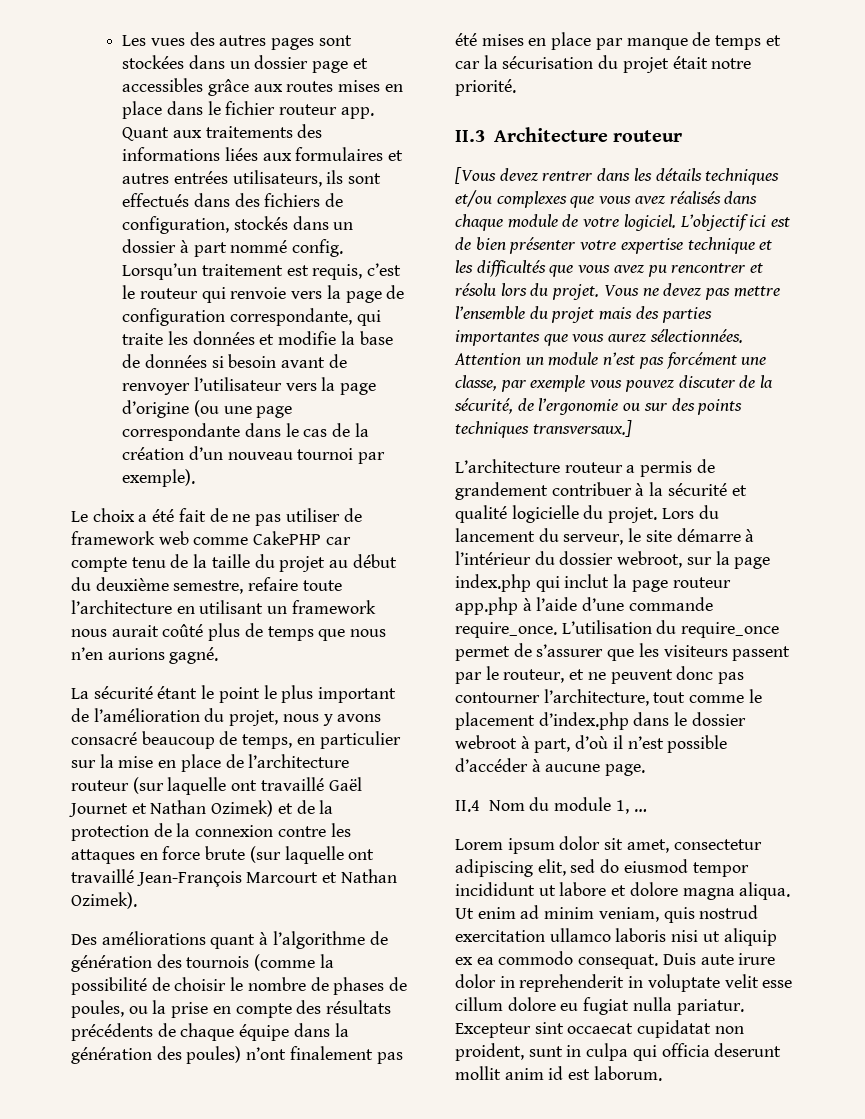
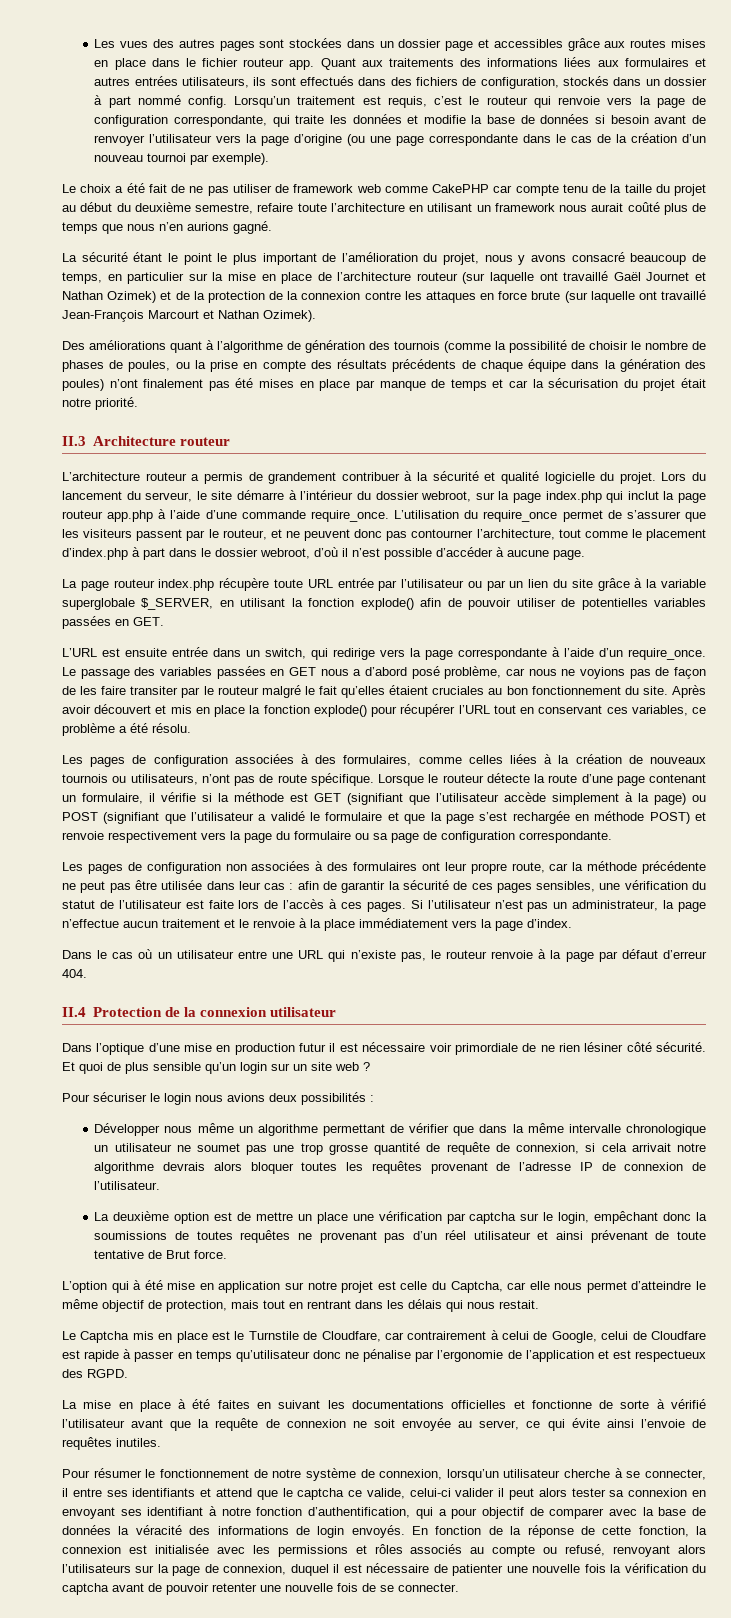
- [Vous devez rentrer dans les détails techniques et/ou complexes que vous avez réalisés dans chaque module de votre logiciel. L’objectif ici est de bien présenter votre expertise technique et les difficultés que vous avez pu rencontrer et résolu lors du projet. Vous ne devez pas mettre l’ensemble du projet mais des parties importantes que vous aurez sélectionnées. Attention un module n’est pas forcément une classe, par exemple vous pouvez discuter de la sécurité, de l’ergonomie ou sur des points techniques transversaux.]
- L’utilisation du require_once permet de s’assurer que les visiteurs passent par le routeur, et ne peuvent donc pas contourner l’architecture, tout comme le placement d’index.php dans le dossier webroot à part, d’où il n’est possible d’accéder à aucune page.
+ L’utilisation du require_once permet de s’assurer que les visiteurs passent par le routeur, et ne peuvent donc pas contourner l’architecture, tout comme le placement d’index.php à part dans le dossier webroot, d’où il n’est possible d’accéder à aucune page.
- II.4 Nom du module 1, …
- Lorem ipsum dolor sit amet, consectetur adipiscing elit, sed do eiusmod tempor incididunt ut labore et dolore magna aliqua. Ut enim ad minim veniam, quis nostrud exercitation ullamco laboris nisi ut aliquip ex ea commodo consequat. Duis aute irure dolor in reprehenderit in voluptate velit esse cillum dolore eu fugiat nulla pariatur. Excepteur sint occaecat cupidatat non proident, sunt in culpa qui officia deserunt mollit anim id est laborum.
+ La page routeur index.php récupère toute URL entrée par l’utilisateur ou par un lien du site grâce à la variable superglobale $_SERVER, en utilisant la fonction explode() afin de pouvoir utiliser de potentielles variables passées en GET.
+ L’URL est ensuite entrée dans un switch, qui redirige vers la page correspondante à l’aide d’un require_once. Le passage des variables passées en GET nous a d’abord posé problème, car nous ne voyions pas de façon de les faire transiter par le routeur malgré le fait qu’elles étaient cruciales au bon fonctionnement du site. Après avoir découvert et mis en place la fonction explode() pour récupérer l’URL tout en conservant ces variables, ce problème a été résolu.
+ Les pages de configuration associées à des formulaires, comme celles liées à la création de nouveaux tournois ou utilisateurs, n’ont pas de route spécifique. Lorsque le routeur détecte la route d’une page contenant un formulaire, il vérifie si la méthode est GET (signifiant que l’utilisateur accède simplement à la page) ou POST (signifiant que l’utilisateur a validé le formulaire et que la page s’est rechargée en méthode POST) et renvoie respectivement vers la page du formulaire ou sa page de configuration correspondante.
+ Les pages de configuration non associées à des formulaires ont leur propre route, car la méthode précédente ne peut pas être utilisée dans leur cas : afin de garantir la sécurité de ces pages sensibles, une vérification du statut de l’utilisateur est faite lors de l’accès à ces pages. Si l’utilisateur n’est pas un administrateur, la page n’effectue aucun traitement et le renvoie à la place immédiatement vers la page d’index.
+ Dans le cas où un utilisateur entre une URL qui n’existe pas, le routeur renvoie à la page par défaut d’erreur 404.
+ II.4 Protection de la connexion utilisateur
+ Dans l’optique d’une mise en production futur il est nécessaire voir primordiale de ne rien lésiner côté sécurité. Et quoi de plus sensible qu’un login sur un site web ?
+ Pour sécuriser le login nous avions deux possibilités :
+ Développer nous même un algorithme permettant de vérifier que dans la même intervalle chronologique un utilisateur ne soumet pas une trop grosse quantité de requête de connexion, si cela arrivait notre algorithme devrais alors bloquer toutes les requêtes provenant de l’adresse IP de connexion de l’utilisateur.
+ La deuxième option est de mettre un place une vérification par captcha sur le login, empêchant donc la soumissions de toutes requêtes ne provenant pas d’un réel utilisateur et ainsi prévenant de toute tentative de Brut force.
+ L’option qui à été mise en application sur notre projet est celle du Captcha, car elle nous permet d’atteindre le même objectif de protection, mais tout en rentrant dans les délais qui nous restait.
+ Le Captcha mis en place est le Turnstile de Cloudfare, car contrairement à celui de Google, celui de Cloudfare est rapide à passer en temps qu’utilisateur donc ne pénalise par l’ergonomie de l’application et est respectueux des RGPD.
+ La mise en place à été faites en suivant les documentations officielles et fonctionne de sorte à vérifié l’utilisateur avant que la requête de connexion ne soit envoyée au server, ce qui évite ainsi l’envoie de requêtes inutiles.
+ Pour résumer le fonctionnement de notre système de connexion, lorsqu’un utilisateur cherche à se connecter, il entre ses identifiants et attend que le captcha ce valide, celui-ci valider il peut alors tester sa connexion en envoyant ses identifiant à notre fonction d’authentification, qui a pour objectif de comparer avec la base de données la véracité des informations de login envoyés. En fonction de la réponse de cette fonction, la connexion est initialisée avec les permissions et rôles associés au compte ou refusé, renvoyant alors l’utilisateurs sur la page de connexion, duquel il est nécessaire de patienter une nouvelle fois la vérification du captcha avant de pouvoir retenter une nouvelle fois de se connecter.

